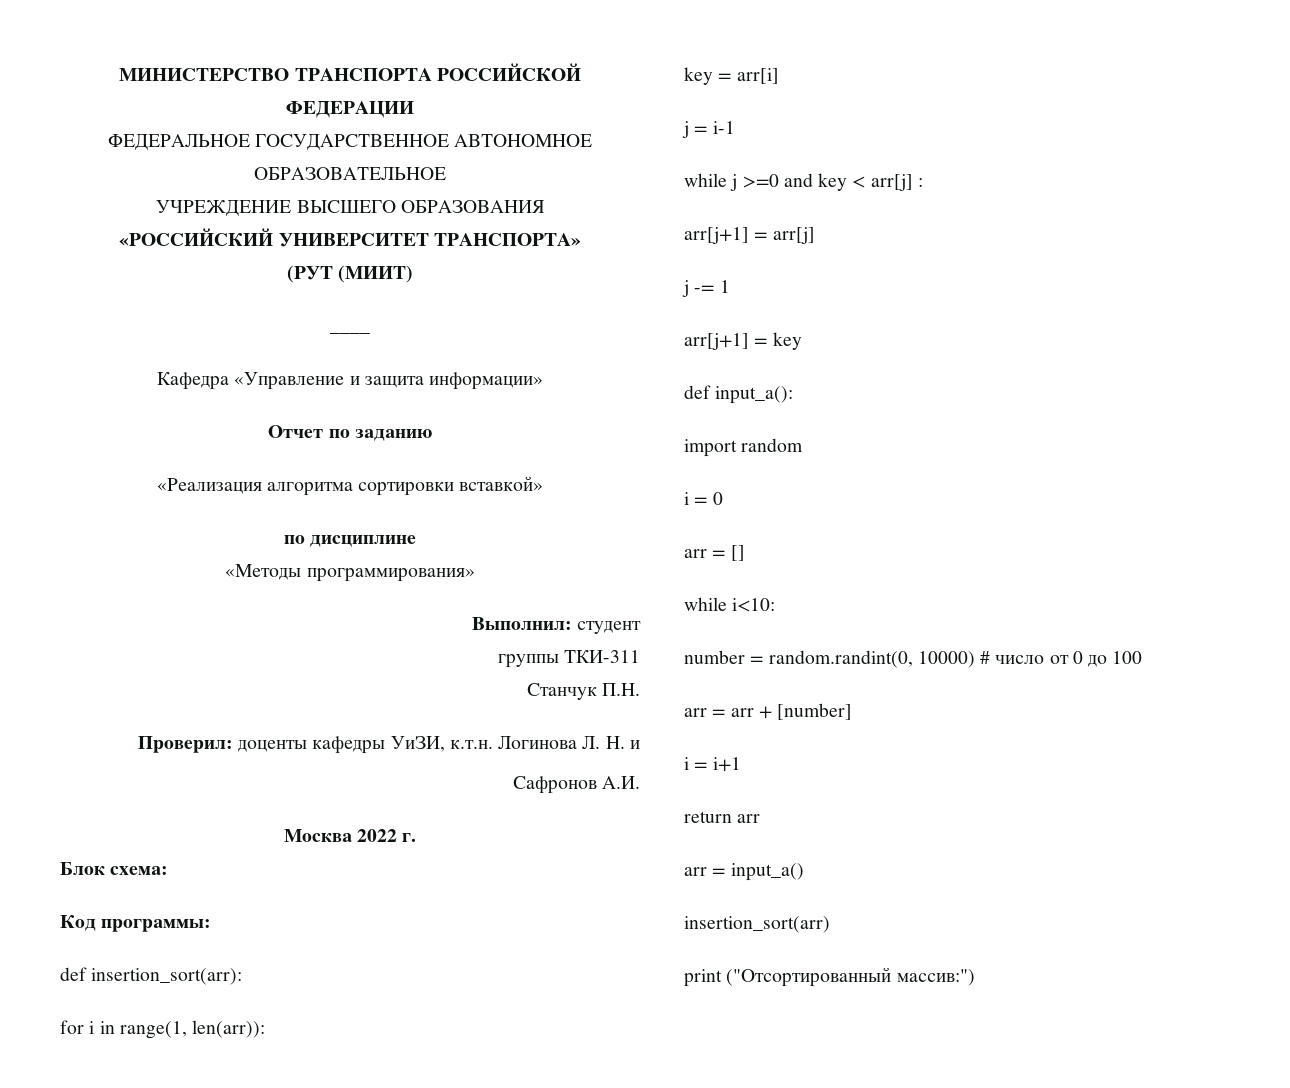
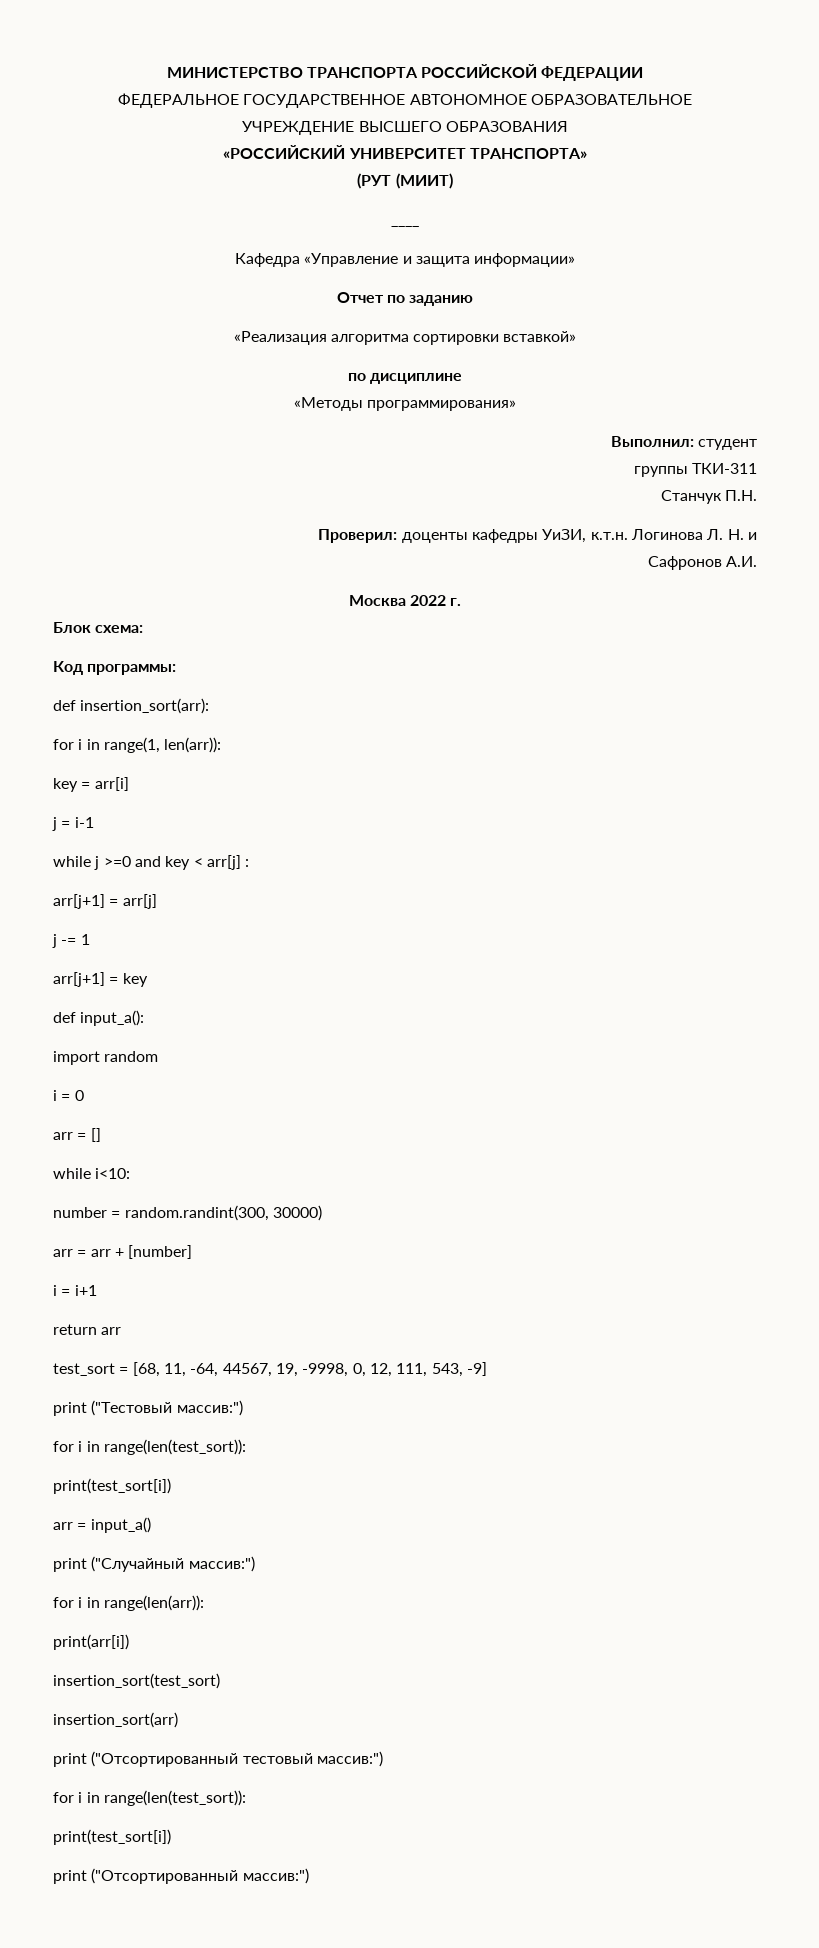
- number = random.randint(0, 10000) # число от 0 до 100
+ number = random.randint(300, 30000)
+ test_sort = [68, 11, -64, 44567, 19, -9998, 0, 12, 111, 543, -9]
+ print ("Тестовый массив:")
+ for i in range(len(test_sort)):
+ print(test_sort[i])
  arr = input_a()
+ print ("Случайный массив:")
+ for i in range(len(arr)):
+ print(arr[i])
+ insertion_sort(test_sort)
+ print ("Отсортированный тестовый массив:")
+ for i in range(len(test_sort)):
+ print(test_sort[i])

